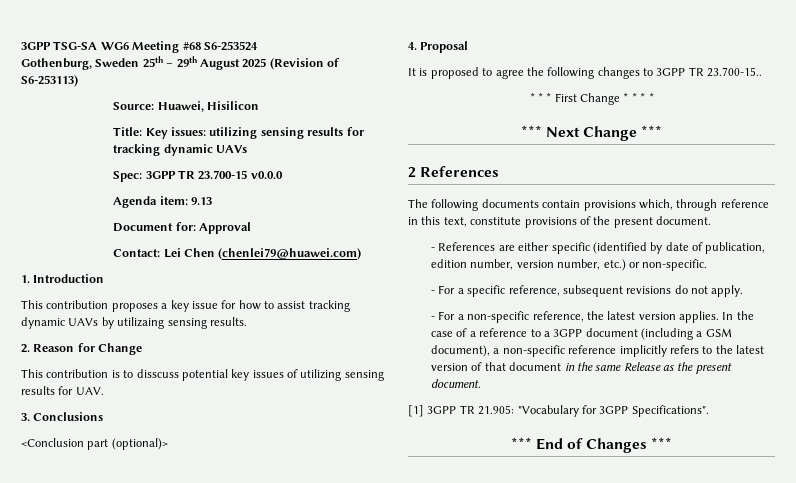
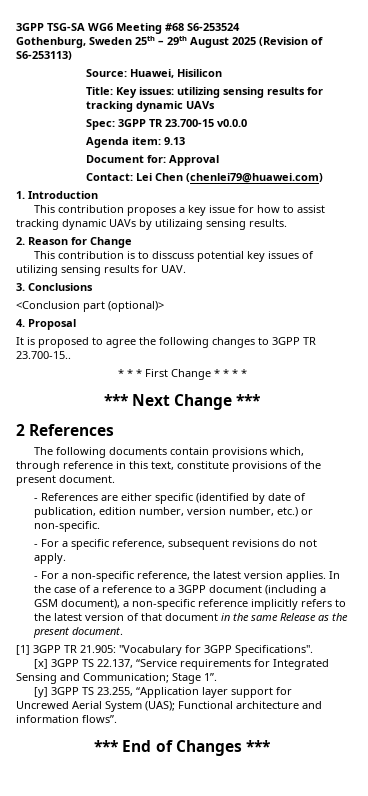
+ [x] 3GPP TS 22.137, “Service requirements for Integrated Sensing and Communication; Stage 1”.
+ [y] 3GPP TS 23.255, “Application layer support for Uncrewed Aerial System (UAS); Functional architecture and information flows”.

